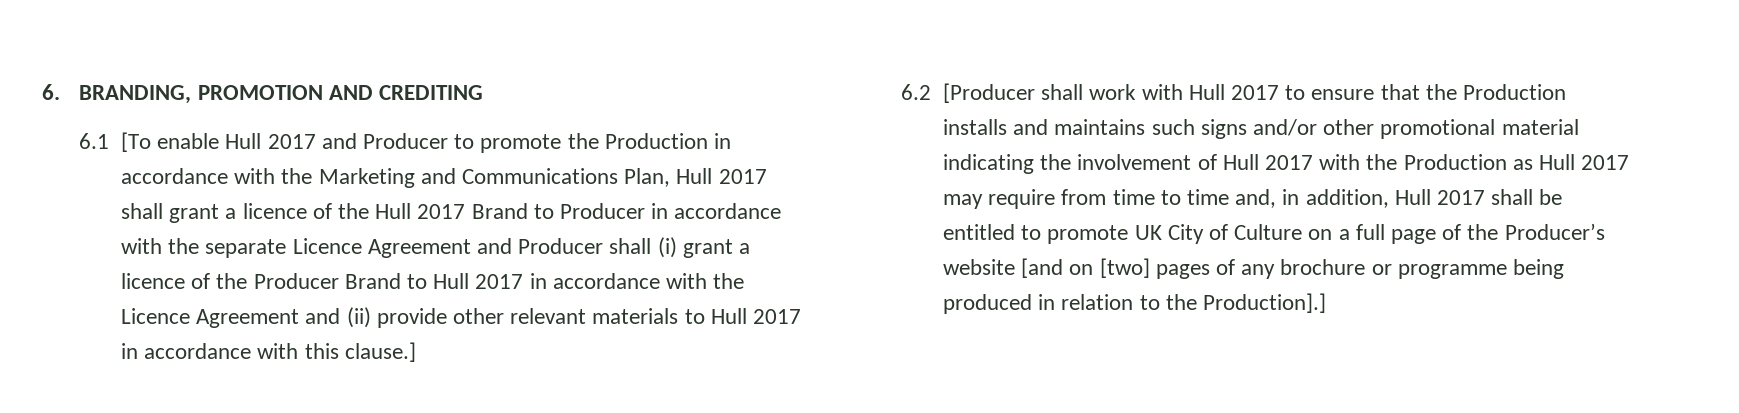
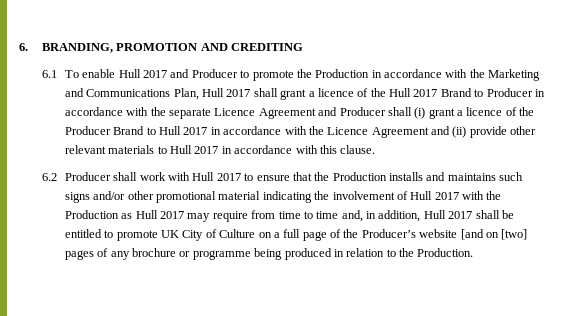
- 6.1 [To enable Hull 2017 and Producer to promote the Production in accordance with the Marketing and Communications Plan, Hull 2017 shall grant a licence of the Hull 2017 Brand to Producer in accordance with the separate Licence Agreement and Producer shall (i) grant a licence of the Producer Brand to Hull 2017 in accordance with the Licence Agreement and (ii) provide other relevant materials to Hull 2017 in accordance with this clause.]
+ 6.1 To enable Hull 2017 and Producer to promote the Production in accordance with the Marketing and Communications Plan, Hull 2017 shall grant a licence of the Hull 2017 Brand to Producer in accordance with the separate Licence Agreement and Producer shall (i) grant a licence of the Producer Brand to Hull 2017 in accordance with the Licence Agreement and (ii) provide other relevant materials to Hull 2017 in accordance with this clause.
- 6.2 [Producer shall work with Hull 2017 to ensure that the Production installs and maintains such signs and/or other promotional material indicating the involvement of Hull 2017 with the Production as Hull 2017 may require from time to time and, in addition, Hull 2017 shall be entitled to promote UK City of Culture on a full page of the Producer’s website [and on [two] pages of any brochure or programme being produced in relation to the Production].]
+ 6.2 Producer shall work with Hull 2017 to ensure that the Production installs and maintains such signs and/or other promotional material indicating the involvement of Hull 2017 with the Production as Hull 2017 may require from time to time and, in addition, Hull 2017 shall be entitled to promote UK City of Culture on a full page of the Producer’s website [and on [two] pages of any brochure or programme being produced in relation to the Production.

